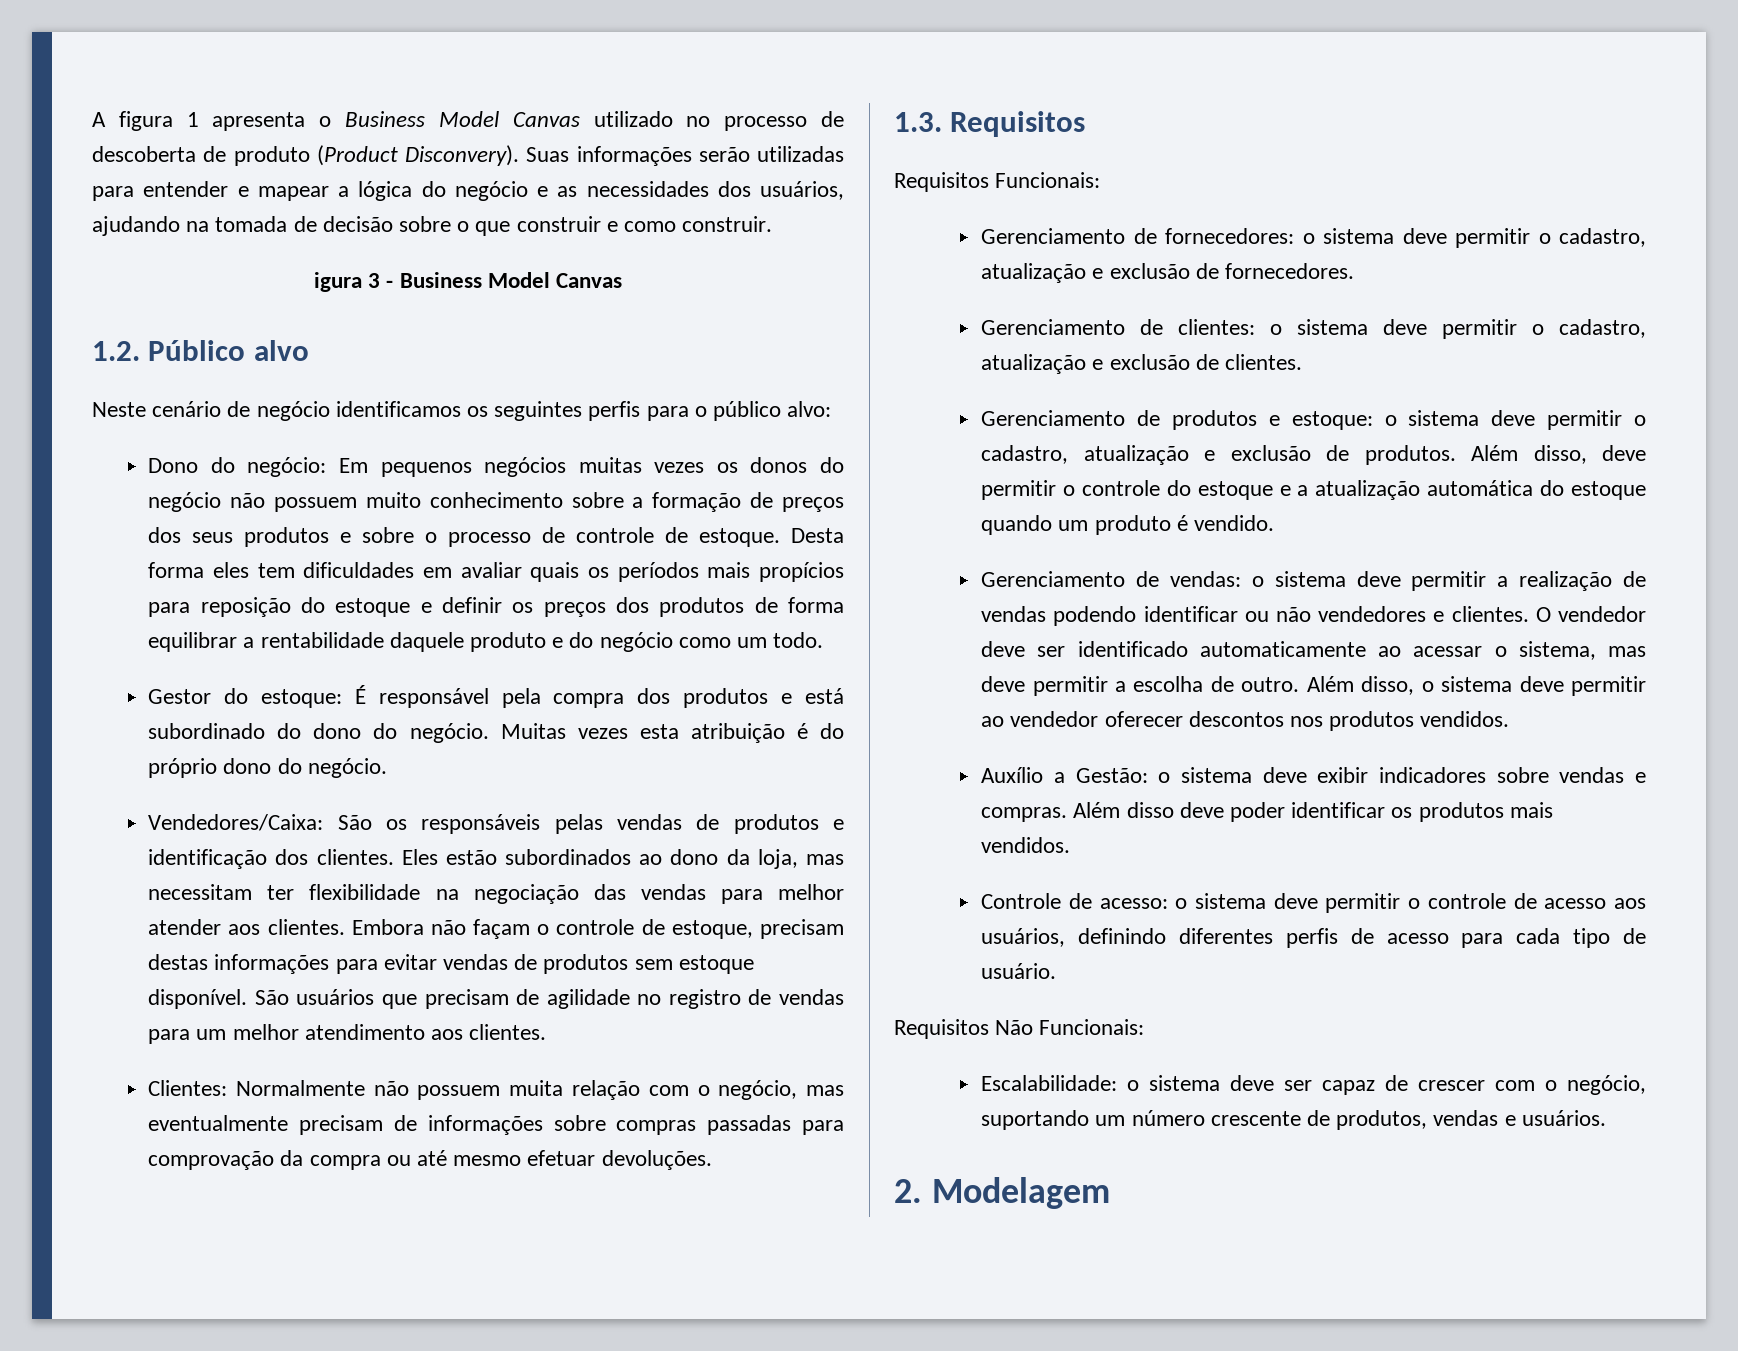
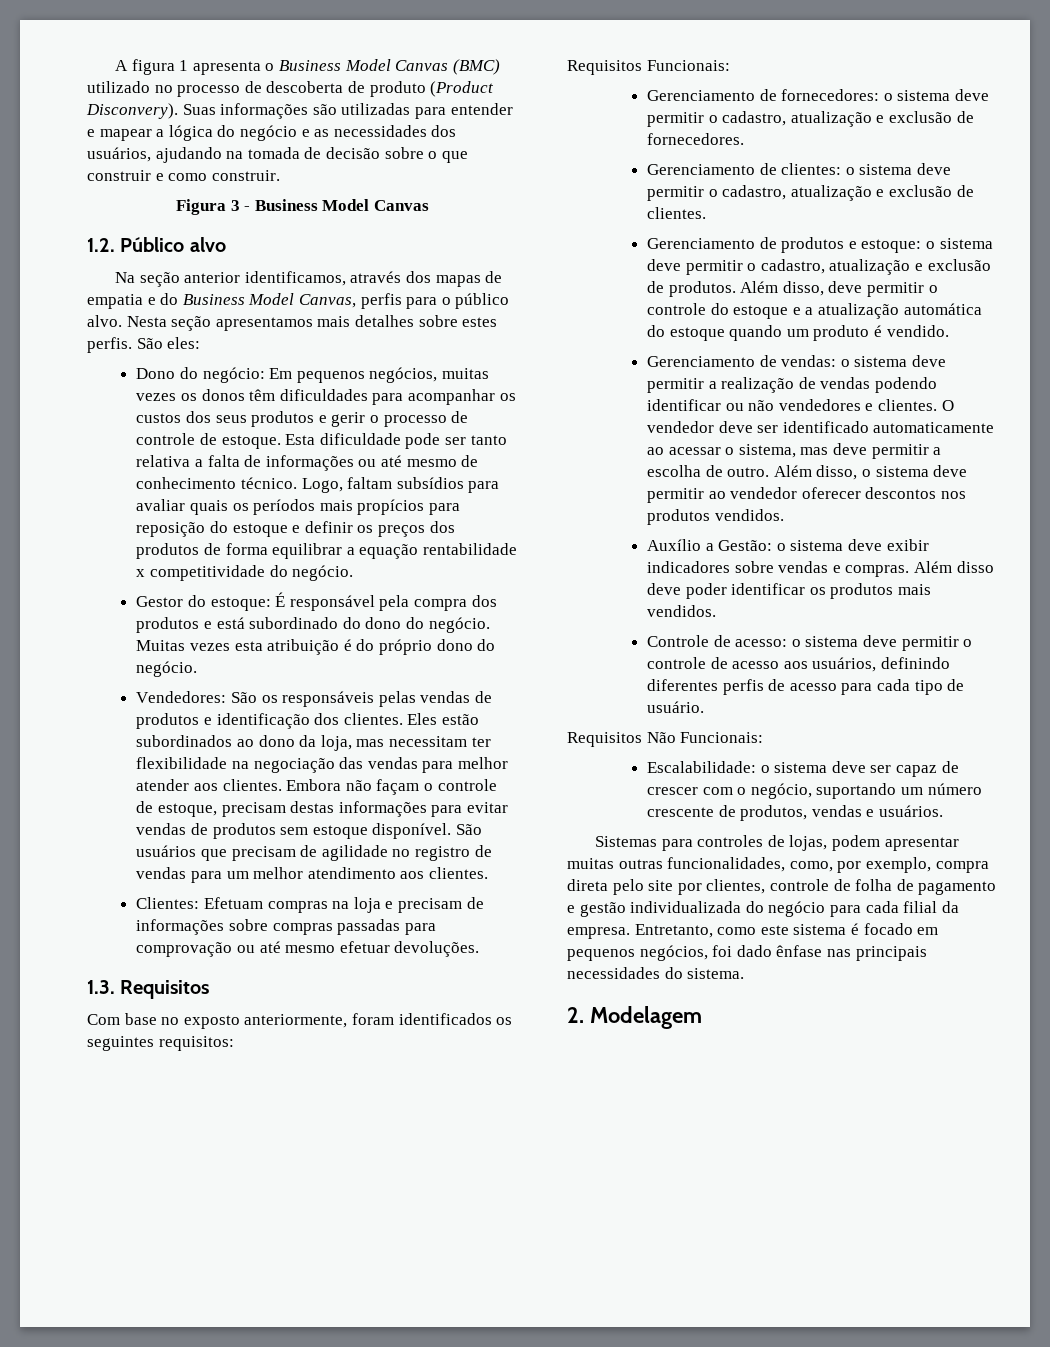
- A figura 1 apresenta o Business Model Canvas utilizado no processo de descoberta de produto (Product Disconvery).
+ A figura 1 apresenta o Business Model Canvas (BMC) utilizado no processo de descoberta de produto (Product Disconvery).
- Suas informações serão utilizadas para entender e mapear a lógica do negócio e as necessidades dos usuários, ajudando na tomada de decisão sobre o que construir e como construir.
+ Suas informações são utilizadas para entender e mapear a lógica do negócio e as necessidades dos usuários, ajudando na tomada de decisão sobre o que construir e como construir.
- igura 3 - Business Model Canvas
+ Figura 3 - Business Model Canvas
- Neste cenário de negócio identificamos os seguintes perfis para o público alvo:
+ Na seção anterior identificamos, através dos mapas de empatia e do Business Model Canvas, perfis para o público alvo. Nesta seção apresentamos mais detalhes sobre estes perfis. São eles:
- Dono do negócio: Em pequenos negócios muitas vezes os donos do negócio não possuem muito conhecimento sobre a formação de preços dos seus produtos e sobre o processo de controle de estoque.
+ Dono do negócio: Em pequenos negócios, muitas vezes os donos têm dificuldades para acompanhar os custos dos seus produtos e gerir o processo de controle de estoque.
- Desta forma eles tem dificuldades em avaliar quais os períodos mais propícios para reposição do estoque e definir os preços dos produtos de forma equilibrar a rentabilidade daquele produto e do negócio como um todo.
+ Esta dificuldade pode ser tanto relativa a falta de informações ou até mesmo de conhecimento técnico. Logo, faltam subsídios para avaliar quais os períodos mais propícios para reposição do estoque e definir os preços dos produtos de forma equilibrar a equação rentabilidade x competitividade do negócio.
- Vendedores/Caixa: São os responsáveis pelas vendas de produtos e identificação dos clientes.
+ Vendedores: São os responsáveis pelas vendas de produtos e identificação dos clientes.
- Clientes: Normalmente não possuem muita relação com o negócio, mas eventualmente precisam de informações sobre compras passadas para comprovação da compra ou até mesmo efetuar devoluções.
+ Clientes: Efetuam compras na loja e precisam de informações sobre compras passadas para comprovação ou até mesmo efetuar devoluções.
+ Com base no exposto anteriormente, foram identificados os seguintes requisitos:
+ Sistemas para controles de lojas, podem apresentar muitas outras funcionalidades, como, por exemplo, compra direta pelo site por clientes, controle de folha de pagamento e gestão individualizada do negócio para cada filial da empresa. Entretanto, como este sistema é focado em pequenos negócios, foi dado ênfase nas principais necessidades do sistema.

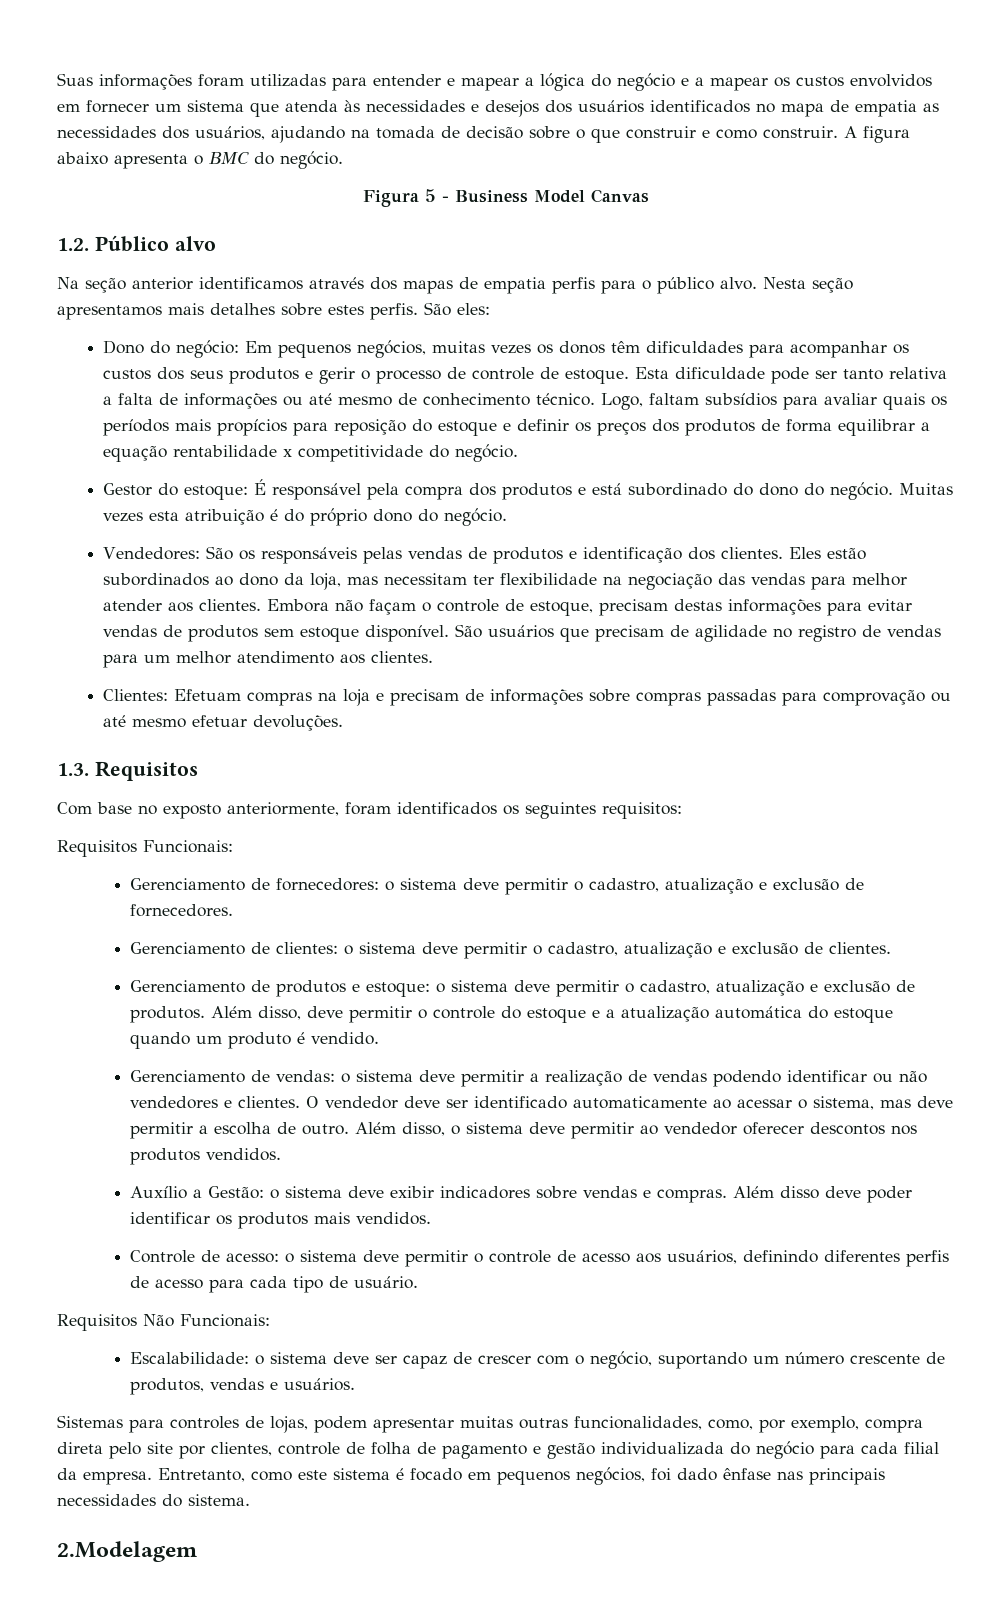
- A figura 1 apresenta o Business Model Canvas (BMC) utilizado no processo de descoberta de produto (Product Disconvery). Suas informações são utilizadas para entender e mapear a lógica do negócio e as necessidades dos usuários, ajudando na tomada de decisão sobre o que construir e como construir.
+ Suas informações foram utilizadas para entender e mapear a lógica do negócio e a mapear os custos envolvidos em fornecer um sistema que atenda às necessidades e desejos dos usuários identificados no mapa de empatia as necessidades dos usuários, ajudando na tomada de decisão sobre o que construir e como construir. A figura abaixo apresenta o BMC do negócio.
- Figura 3 - Business Model Canvas
+ Figura 5 - Business Model Canvas
- Na seção anterior identificamos, através dos mapas de empatia e do Business Model Canvas, perfis para o público alvo.
+ Na seção anterior identificamos através dos mapas de empatia perfis para o público alvo.
- 2. Modelagem
+ 2.Modelagem

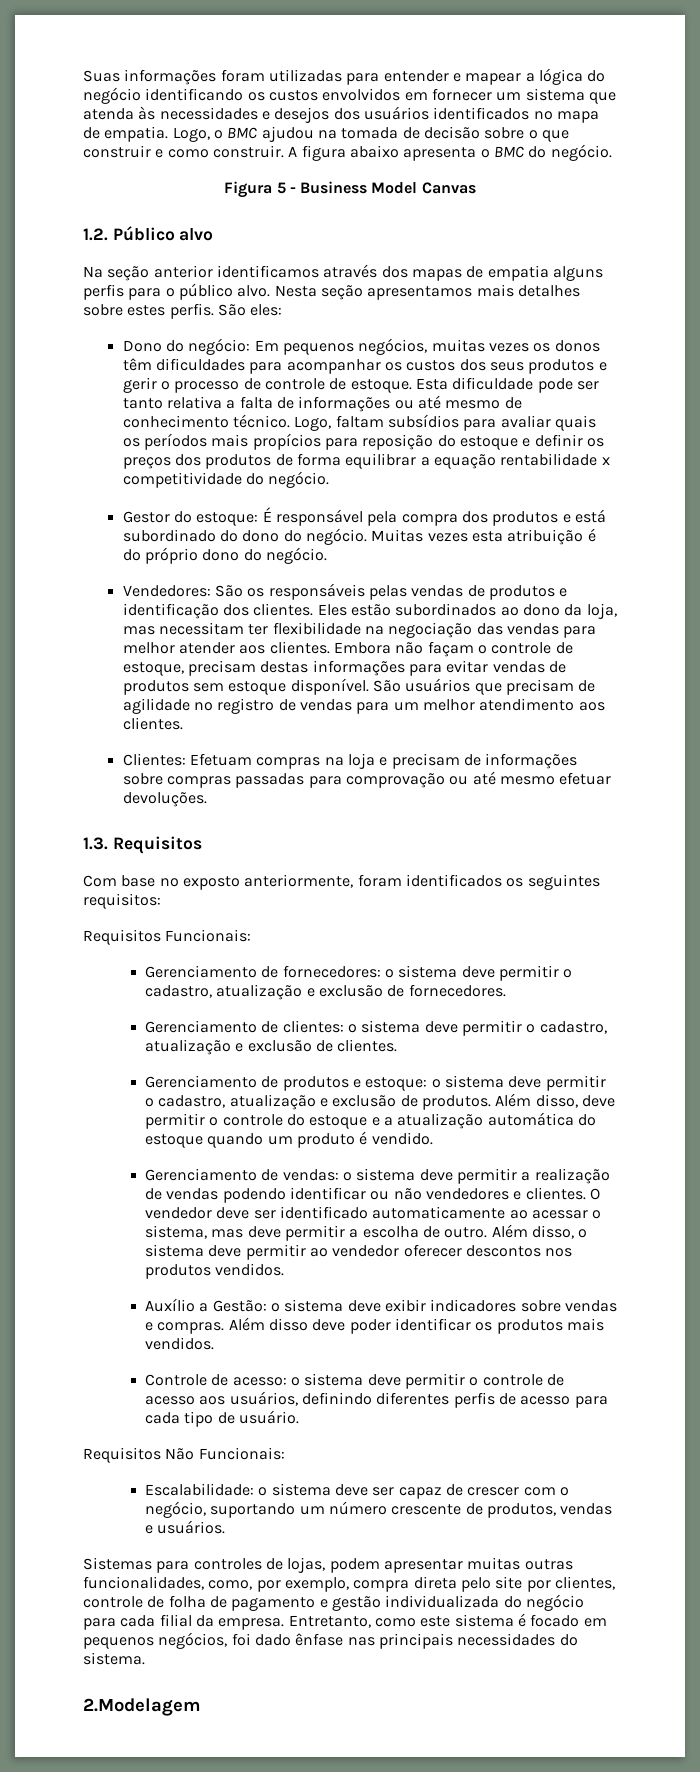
- Suas informações foram utilizadas para entender e mapear a lógica do negócio e a mapear os custos envolvidos em fornecer um sistema que atenda às necessidades e desejos dos usuários identificados no mapa de empatia as necessidades dos usuários, ajudando na tomada de decisão sobre o que construir e como construir.
+ Suas informações foram utilizadas para entender e mapear a lógica do negócio identificando os custos envolvidos em fornecer um sistema que atenda às necessidades e desejos dos usuários identificados no mapa de empatia. Logo, o BMC ajudou na tomada de decisão sobre o que construir e como construir.
- Na seção anterior identificamos através dos mapas de empatia perfis para o público alvo.
+ Na seção anterior identificamos através dos mapas de empatia alguns perfis para o público alvo.

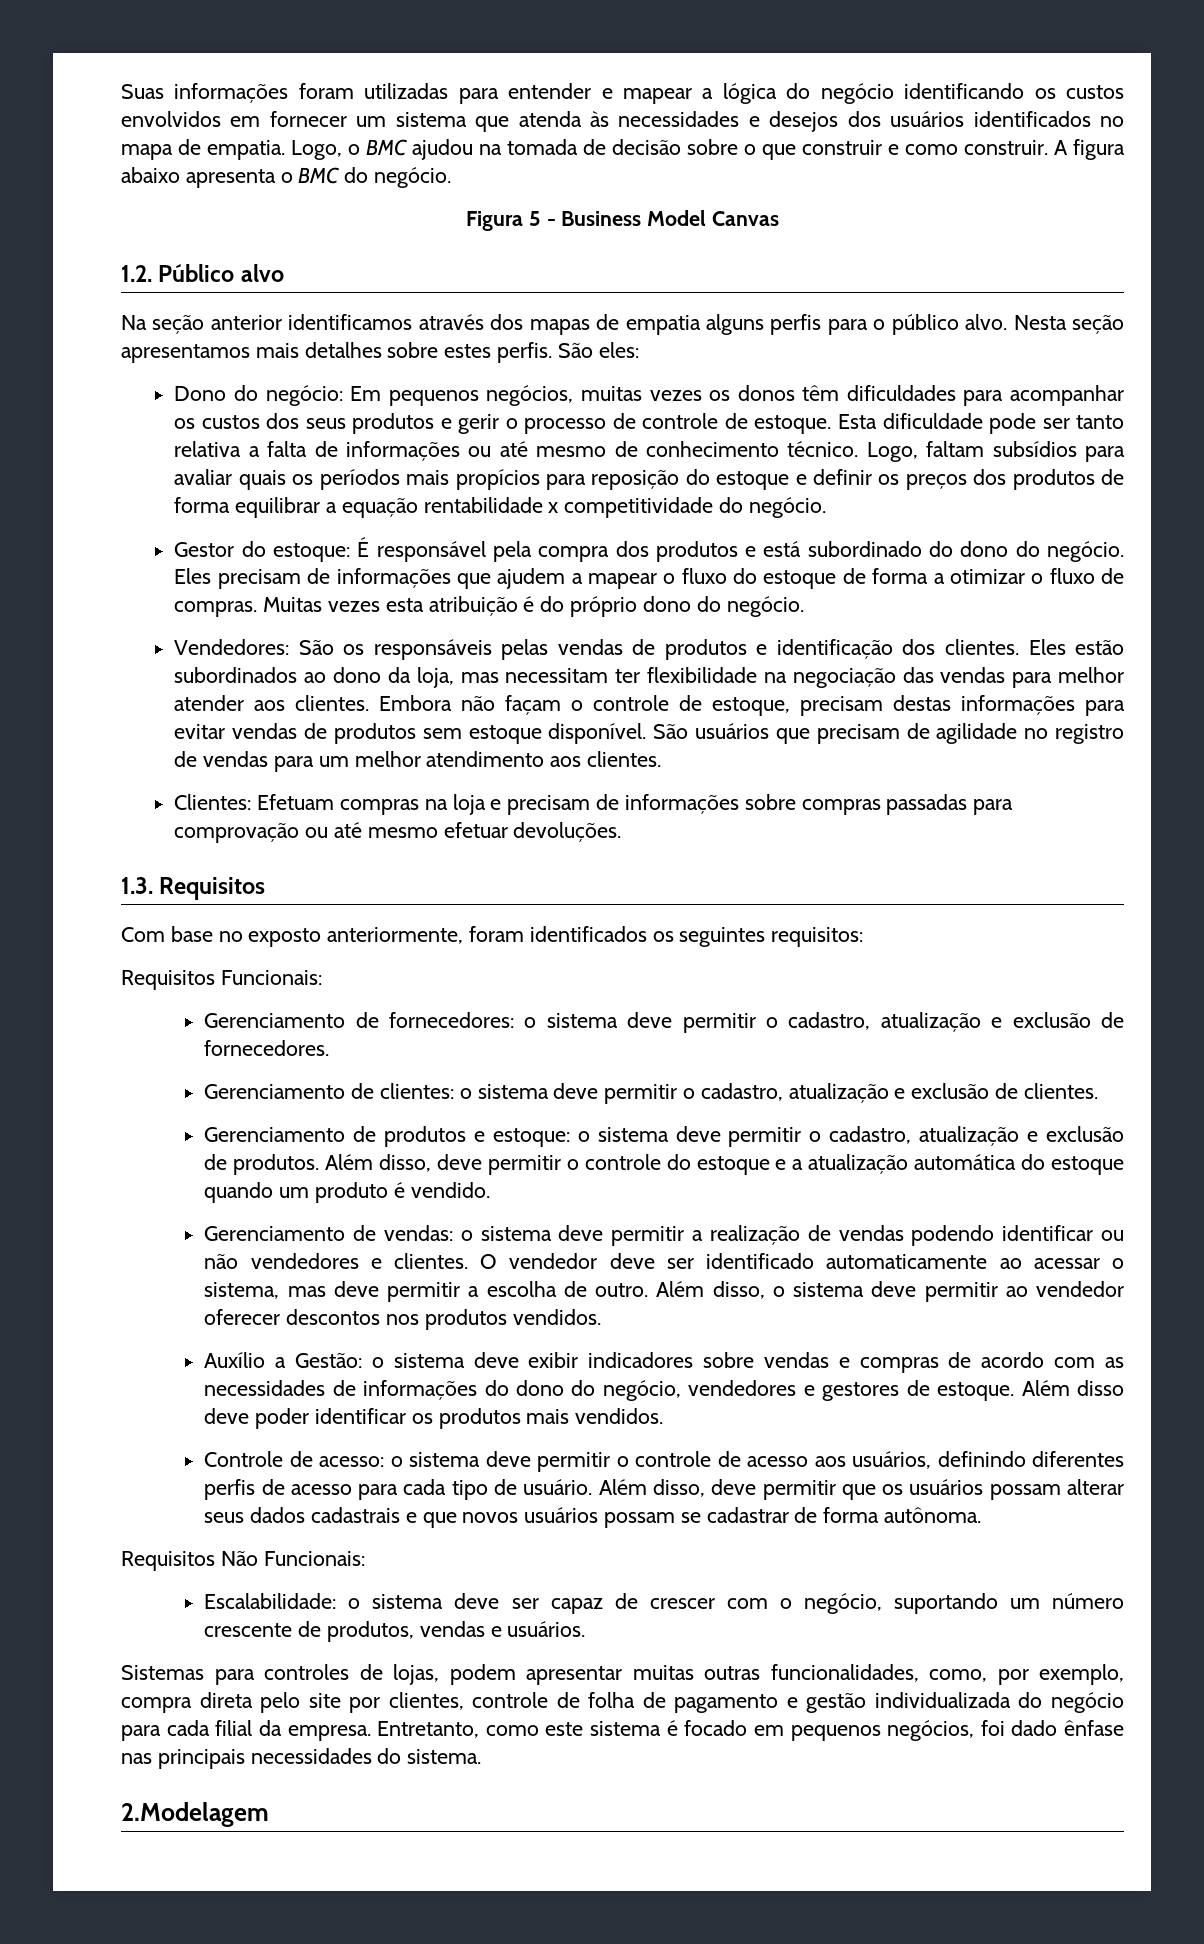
+ Eles precisam de informações que ajudem a mapear o fluxo do estoque de forma a otimizar o fluxo de compras.
- Auxílio a Gestão: o sistema deve exibir indicadores sobre vendas e compras.
+ Auxílio a Gestão: o sistema deve exibir indicadores sobre vendas e compras de acordo com as necessidades de informações do dono do negócio, vendedores e gestores de estoque.
+ Além disso, deve permitir que os usuários possam alterar seus dados cadastrais e que novos usuários possam se cadastrar de forma autônoma.

